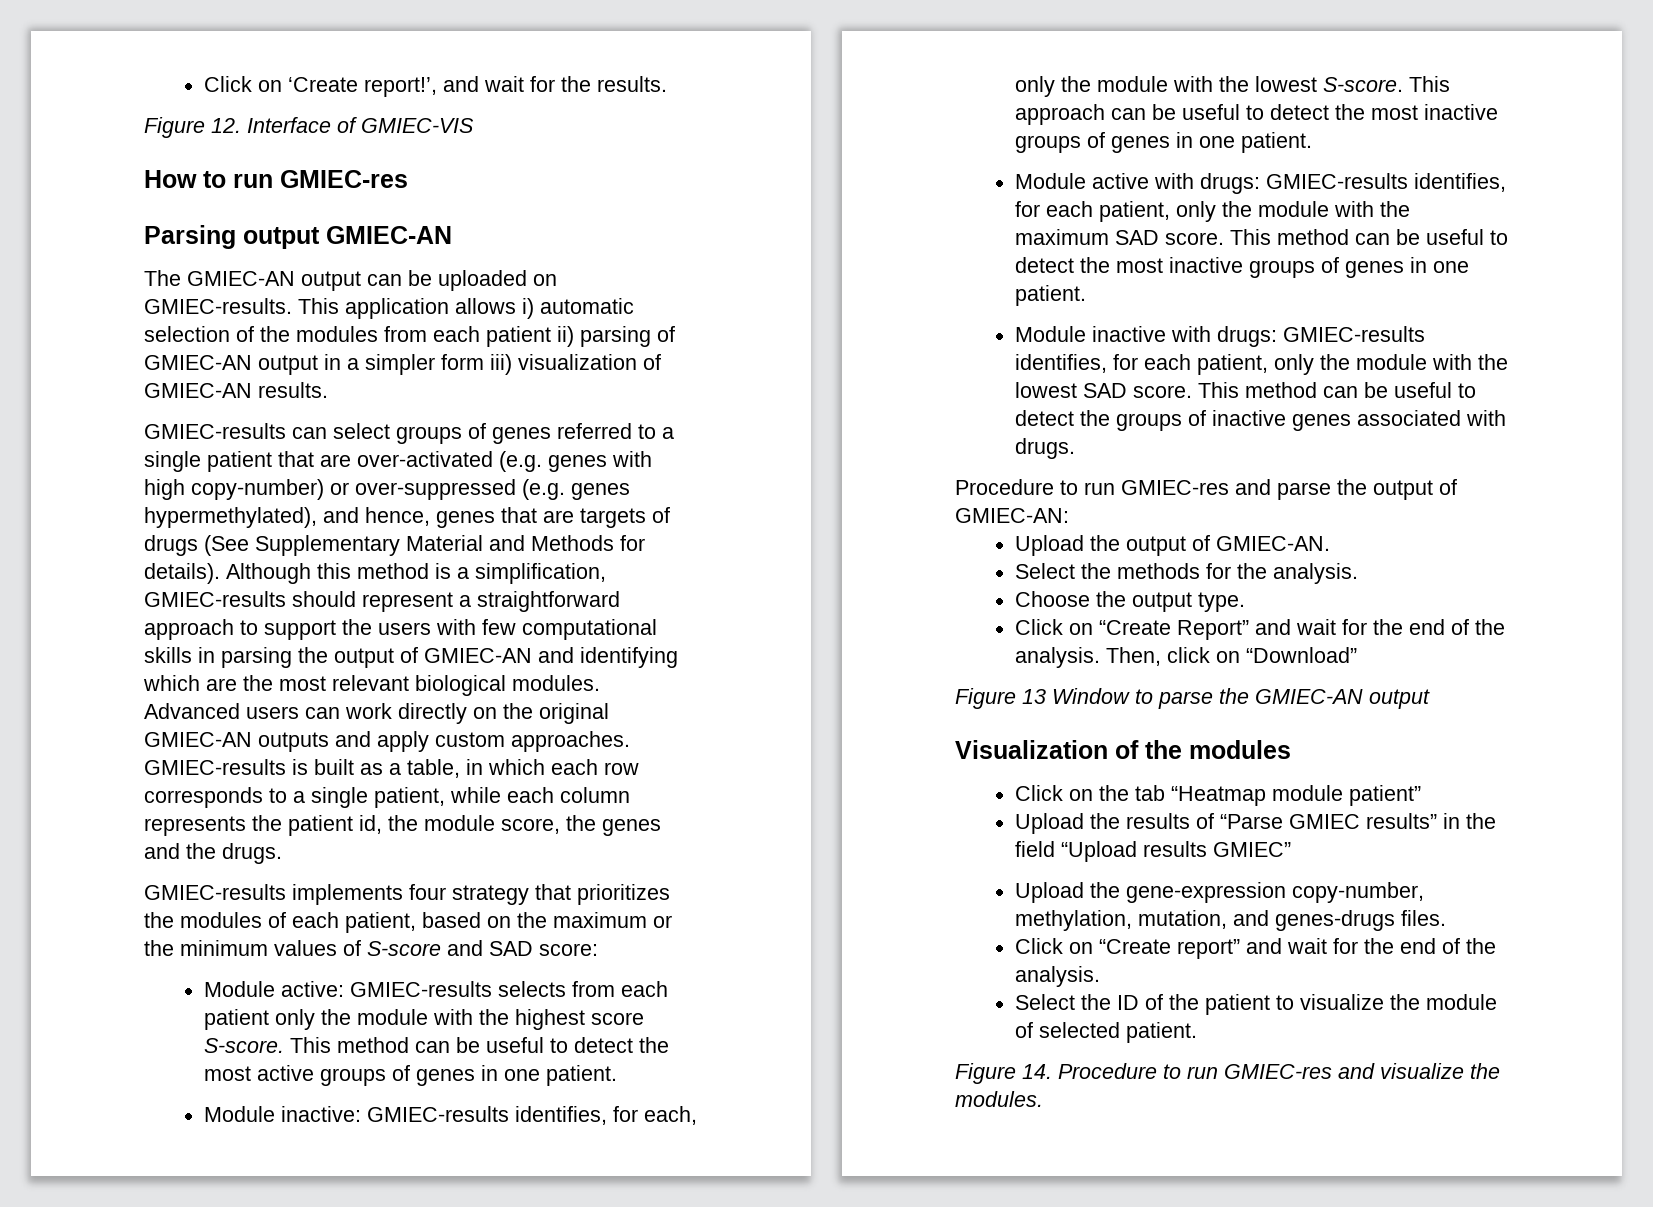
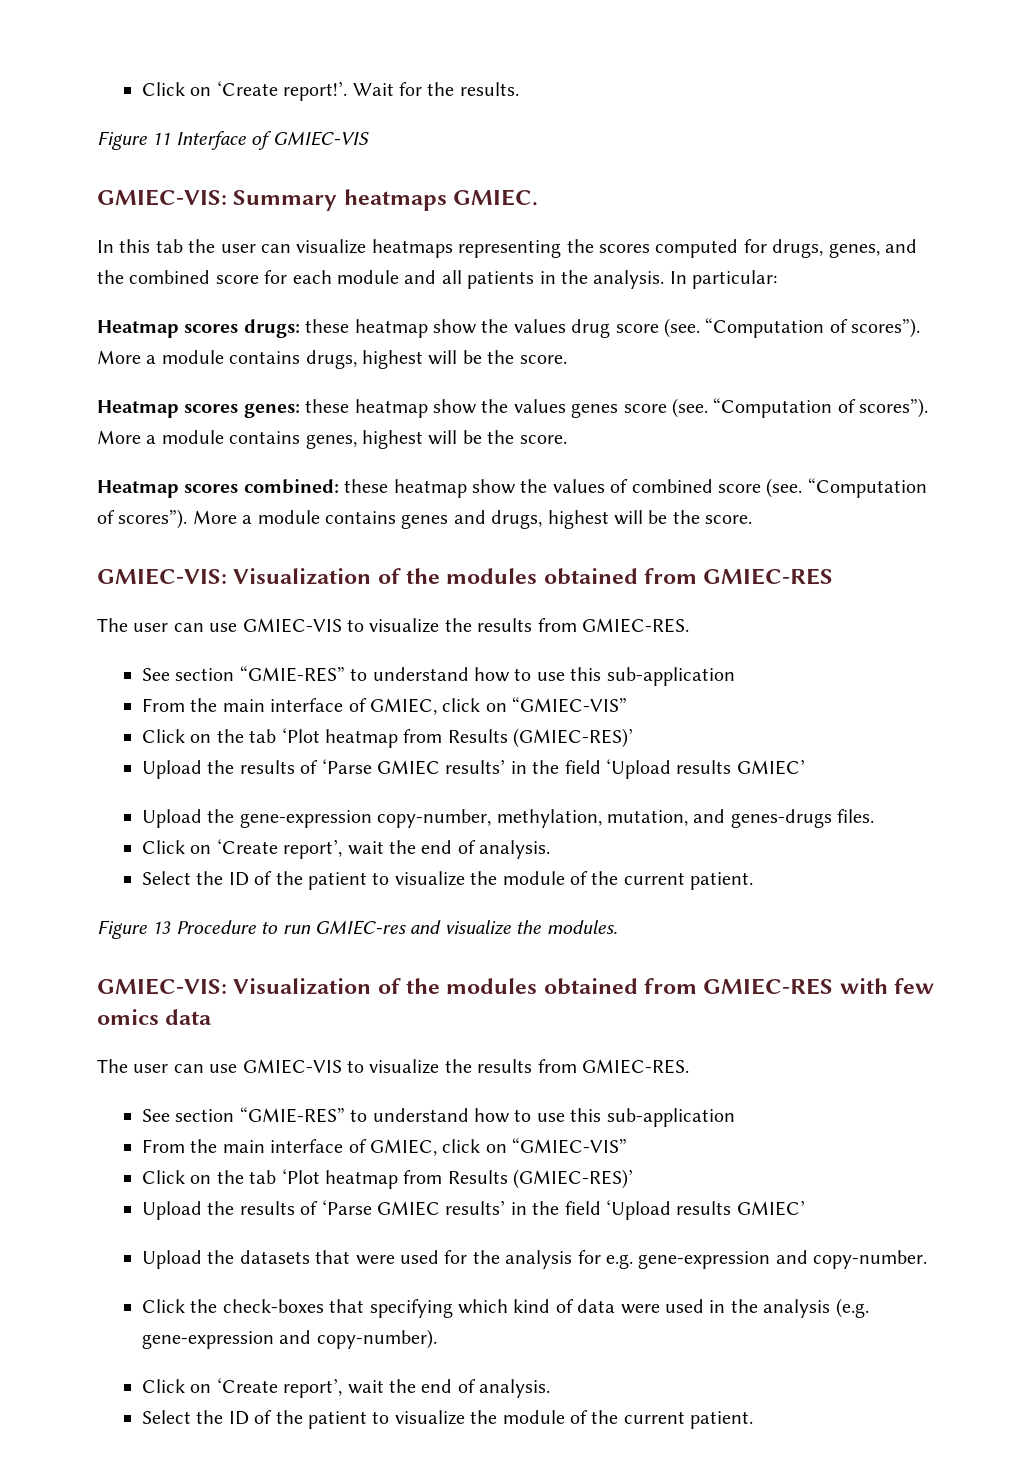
- Click on ‘Create report!’, and wait for the results.
+ Click on ‘Create report!’. Wait for the results.
- Figure 12. Interface of GMIEC-VIS
+ Figure 11 Interface of GMIEC-VIS
- How to run GMIEC-res
- Parsing output GMIEC-AN
- The GMIEC-AN output can be uploaded on GMIEC-results. This application allows i) automatic selection of the modules from each patient ii) parsing of GMIEC-AN output in a simpler form iii) visualization of GMIEC-AN results.
- GMIEC-results can select groups of genes referred to a single patient that are over-activated (e.g. genes with high copy-number) or over-suppressed (e.g. genes hypermethylated), and hence, genes that are targets of drugs (See Supplementary Material and Methods for details). Although this method is a simplification, GMIEC-results should represent a straightforward approach to support the users with few computational skills in parsing the output of GMIEC-AN and identifying which are the most relevant biological modules. Advanced users can work directly on the original GMIEC-AN outputs and apply custom approaches. GMIEC-results is built as a table, in which each row corresponds to a single patient, while each column represents the patient id, the module score, the genes and the drugs.
- GMIEC-results implements four strategy that prioritizes the modules of each patient, based on the maximum or the minimum values of S-score and SAD score:
- Module active: GMIEC-results selects from each patient only the module with the highest score S-score. This method can be useful to detect the most active groups of genes in one patient.
- Module inactive: GMIEC-results identifies, for each, only the module with the lowest S-score. This approach can be useful to detect the most inactive groups of genes in one patient.
- Module active with drugs: GMIEC-results identifies, for each patient, only the module with the maximum SAD score. This method can be useful to detect the most inactive groups of genes in one patient.
- Module inactive with drugs: GMIEC-results identifies, for each patient, only the module with the lowest SAD score. This method can be useful to detect the groups of inactive genes associated with drugs.
- Procedure to run GMIEC-res and parse the output of GMIEC-AN:
- Upload the output of GMIEC-AN.
- Select the methods for the analysis.
- Choose the output type.
- Click on “Create Report” and wait for the end of the analysis. Then, click on “Download”
- Figure 13 Window to parse the GMIEC-AN output
- Visualization of the modules
- Click on the tab “Heatmap module patient”
- Upload the results of “Parse GMIEC results” in the field “Upload results GMIEC”
+ GMIEC-VIS: Summary heatmaps GMIEC.
+ In this tab the user can visualize heatmaps representing the scores computed for drugs, genes, and the combined score for each module and all patients in the analysis. In particular:
+ Heatmap scores drugs: these heatmap show the values drug score (see. “Computation of scores”). More a module contains drugs, highest will be the score.
+ Heatmap scores genes: these heatmap show the values genes score (see. “Computation of scores”). More a module contains genes, highest will be the score.
+ Heatmap scores combined: these heatmap show the values of combined score (see. “Computation of scores”). More a module contains genes and drugs, highest will be the score.
+ GMIEC-VIS: Visualization of the modules obtained from GMIEC-RES
+ The user can use GMIEC-VIS to visualize the results from GMIEC-RES.
+ See section “GMIE-RES” to understand how to use this sub-application
+ From the main interface of GMIEC, click on “GMIEC-VIS”
+ Click on the tab ‘Plot heatmap from Results (GMIEC-RES)’
+ Upload the results of ‘Parse GMIEC results’ in the field ‘Upload results GMIEC’
  Upload the gene-expression copy-number, methylation, mutation, and genes-drugs files.
- Click on “Create report” and wait for the end of the analysis.
- Select the ID of the patient to visualize the module of selected patient.
+ Click on ‘Create report’, wait the end of analysis.
+ Select the ID of the patient to visualize the module of the current patient.
- Figure 14. Procedure to run GMIEC-res and visualize the modules.
+ Figure 13 Procedure to run GMIEC-res and visualize the modules.
+ GMIEC-VIS: Visualization of the modules obtained from GMIEC-RES with few omics data
+ The user can use GMIEC-VIS to visualize the results from GMIEC-RES.
+ See section “GMIE-RES” to understand how to use this sub-application
+ From the main interface of GMIEC, click on “GMIEC-VIS”
+ Click on the tab ‘Plot heatmap from Results (GMIEC-RES)’
+ Upload the results of ‘Parse GMIEC results’ in the field ‘Upload results GMIEC’
+ Upload the datasets that were used for the analysis for e.g. gene-expression and copy-number.
+ Click the check-boxes that specifying which kind of data were used in the analysis (e.g. gene-expression and copy-number).
+ Click on ‘Create report’, wait the end of analysis.
+ Select the ID of the patient to visualize the module of the current patient.

